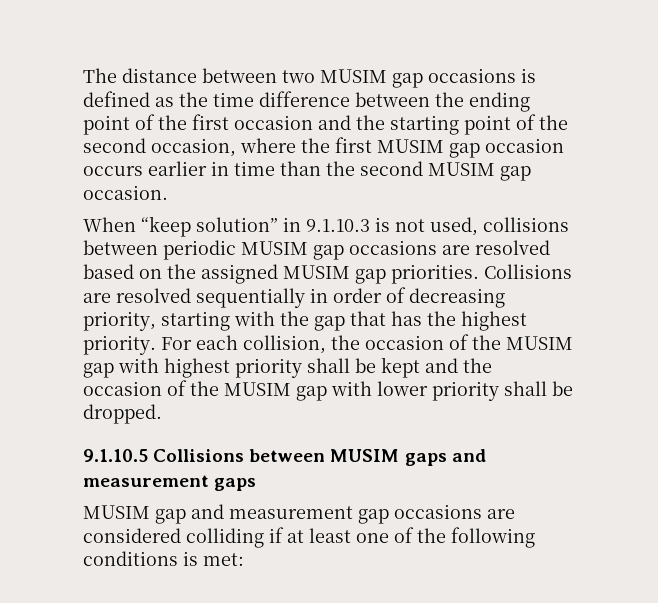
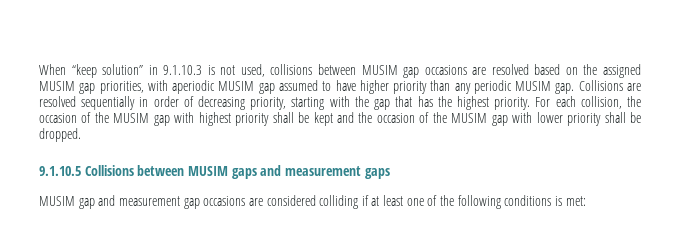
- The distance between two MUSIM gap occasions is defined as the time difference between the ending point of the first occasion and the starting point of the second occasion, where the first MUSIM gap occasion occurs earlier in time than the second MUSIM gap occasion.
- When “keep solution” in 9.1.10.3 is not used, collisions between periodic MUSIM gap occasions are resolved based on the assigned MUSIM gap priorities.
+ When “keep solution” in 9.1.10.3 is not used, collisions between MUSIM gap occasions are resolved based on the assigned MUSIM gap priorities, with aperiodic MUSIM gap assumed to have higher priority than any periodic MUSIM gap.

